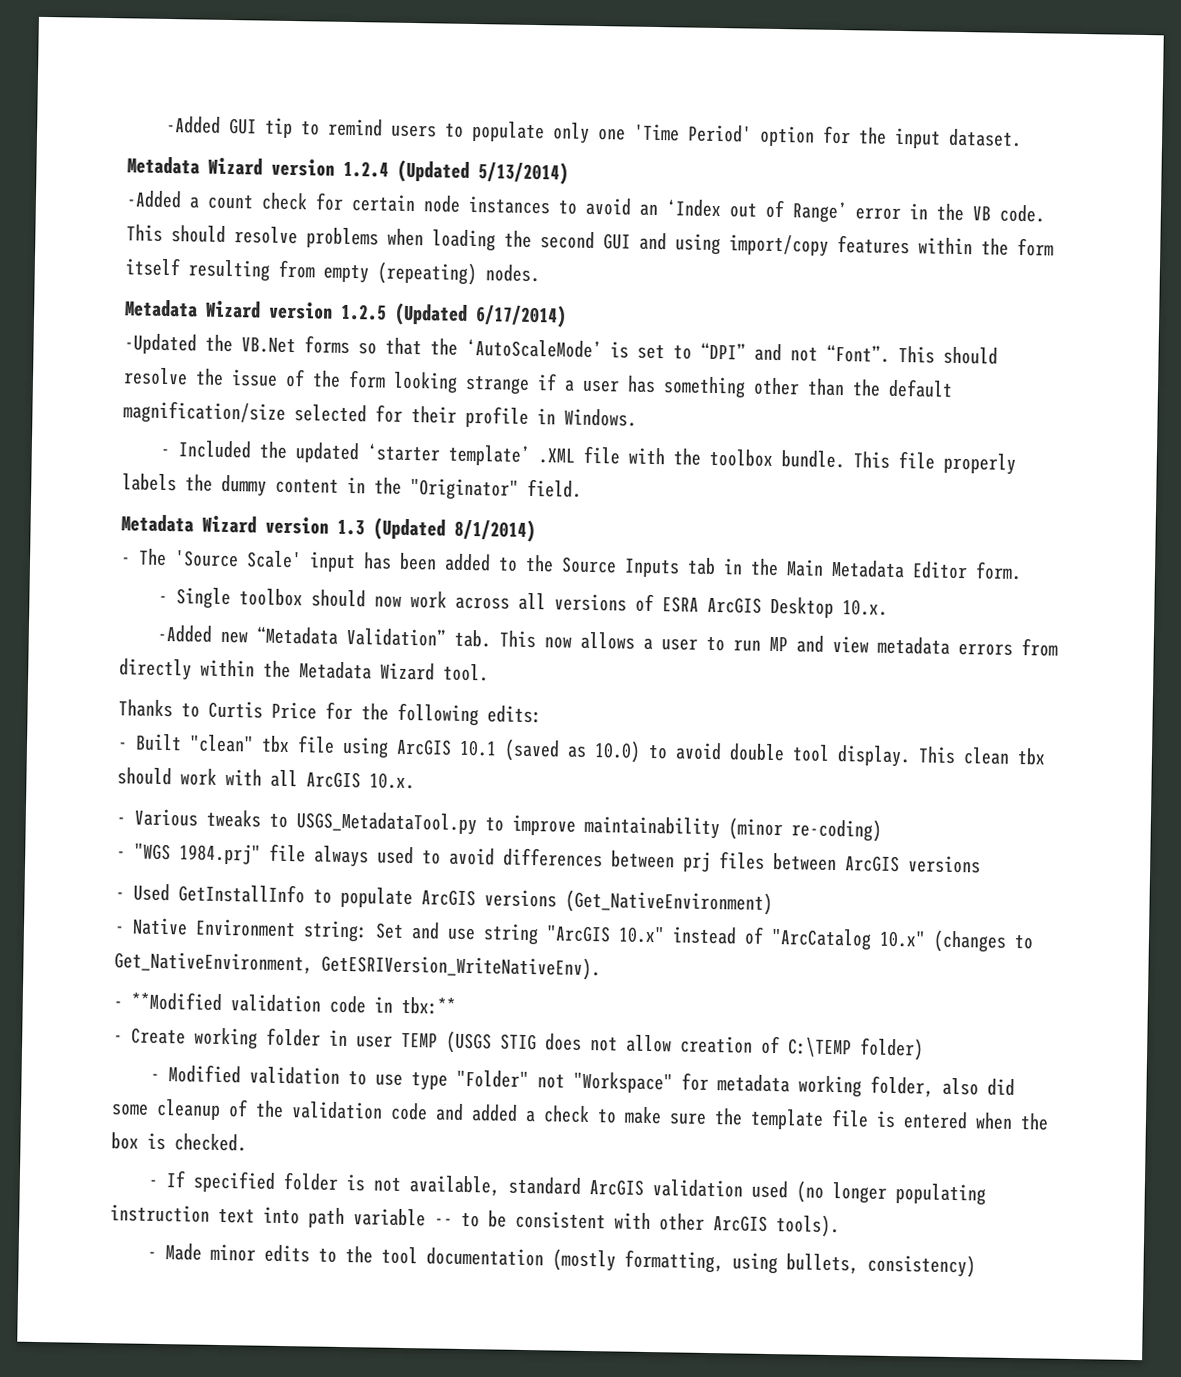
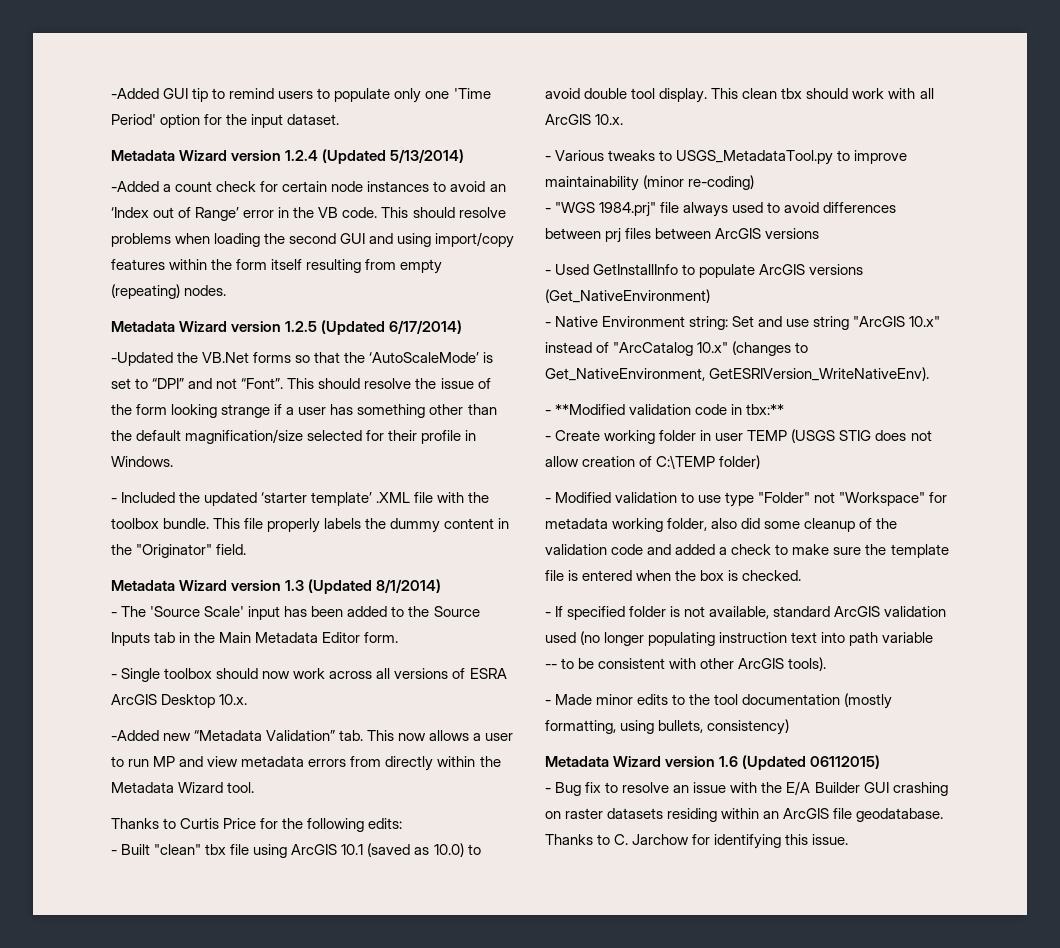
+ Metadata Wizard version 1.6 (Updated 06112015)
+ - Bug fix to resolve an issue with the E/A Builder GUI crashing on raster datasets residing within an ArcGIS file geodatabase. Thanks to C. Jarchow for identifying this issue.

